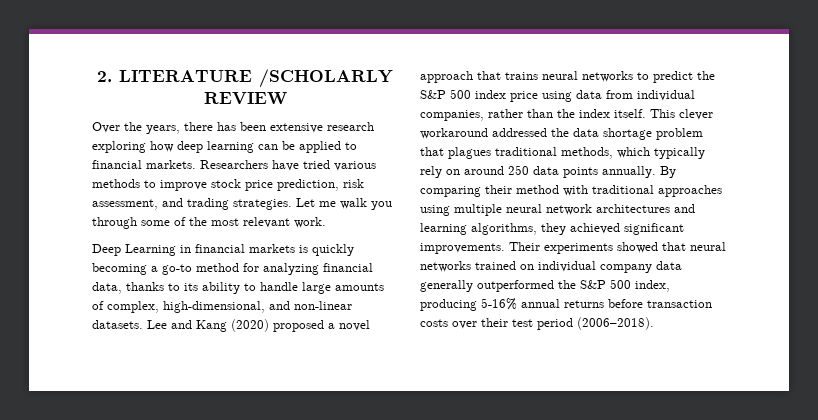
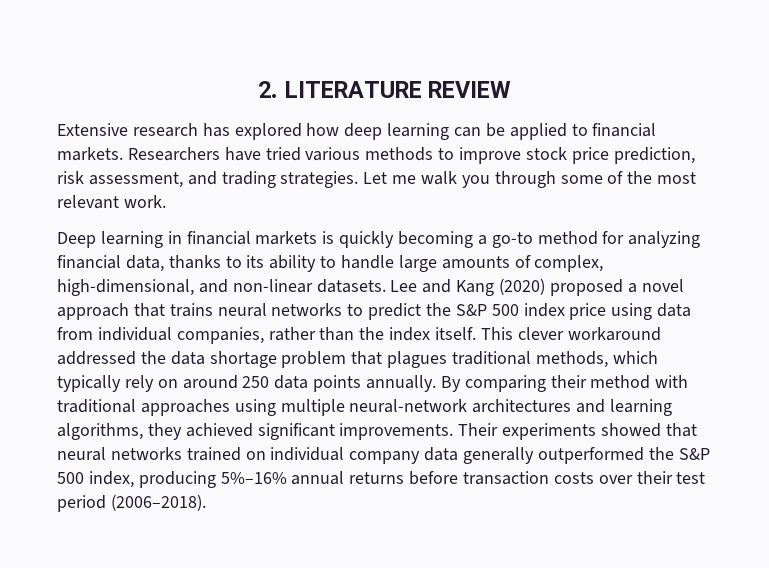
- 2. LITERATURE /SCHOLARLY REVIEW
+ 2. LITERATURE REVIEW
- Over the years, there has been extensive research exploring how deep learning can be applied to financial markets.
+ Extensive research has explored how deep learning can be applied to financial markets.
- Deep Learning in financial markets is quickly becoming a go-to method for analyzing financial data, thanks to its ability to handle large amounts of complex, high-dimensional, and non-linear datasets.
+ Deep learning in financial markets is quickly becoming a go-to method for analyzing financial data, thanks to its ability to handle large amounts of complex, high-dimensional, and non-linear datasets.
- By comparing their method with traditional approaches using multiple neural network architectures and learning algorithms, they achieved significant improvements.
+ By comparing their method with traditional approaches using multiple neural-network architectures and learning algorithms, they achieved significant improvements.
- Their experiments showed that neural networks trained on individual company data generally outperformed the S&P 500 index, producing 5-16% annual returns before transaction costs over their test period (2006–2018).
+ Their experiments showed that neural networks trained on individual company data generally outperformed the S&P 500 index, producing 5%–16% annual returns before transaction costs over their test period (2006–2018).

